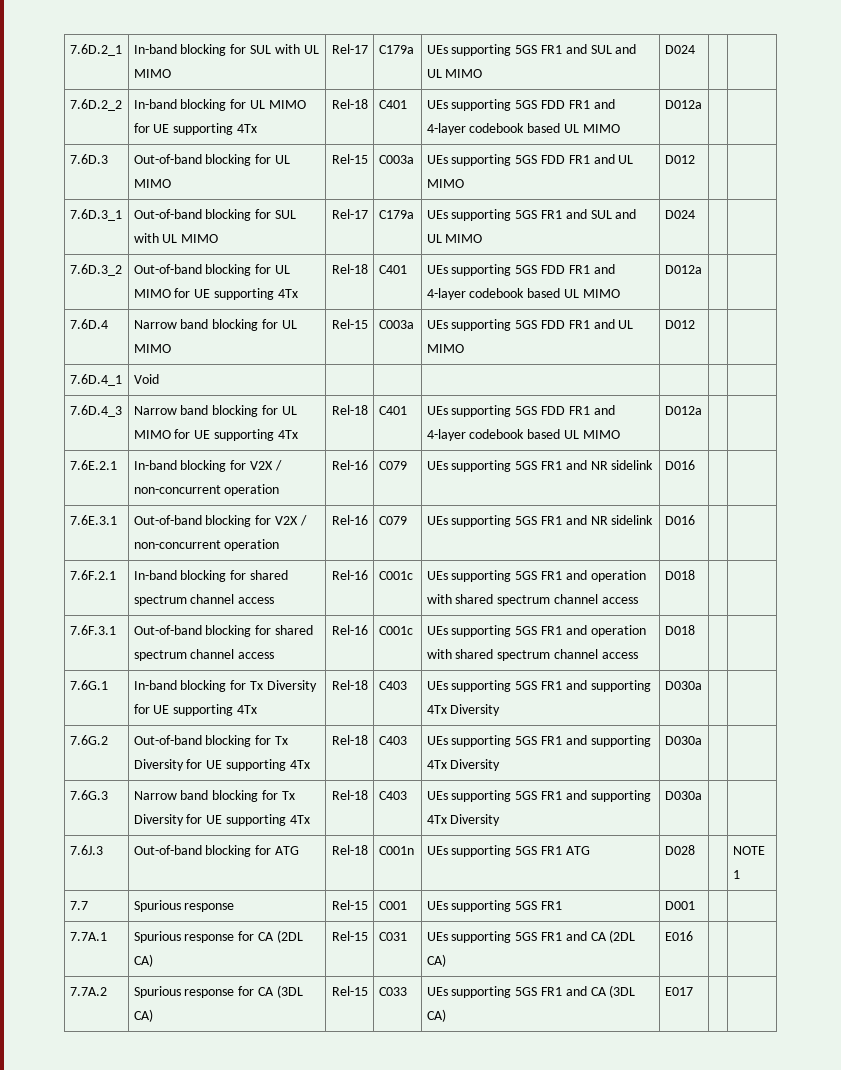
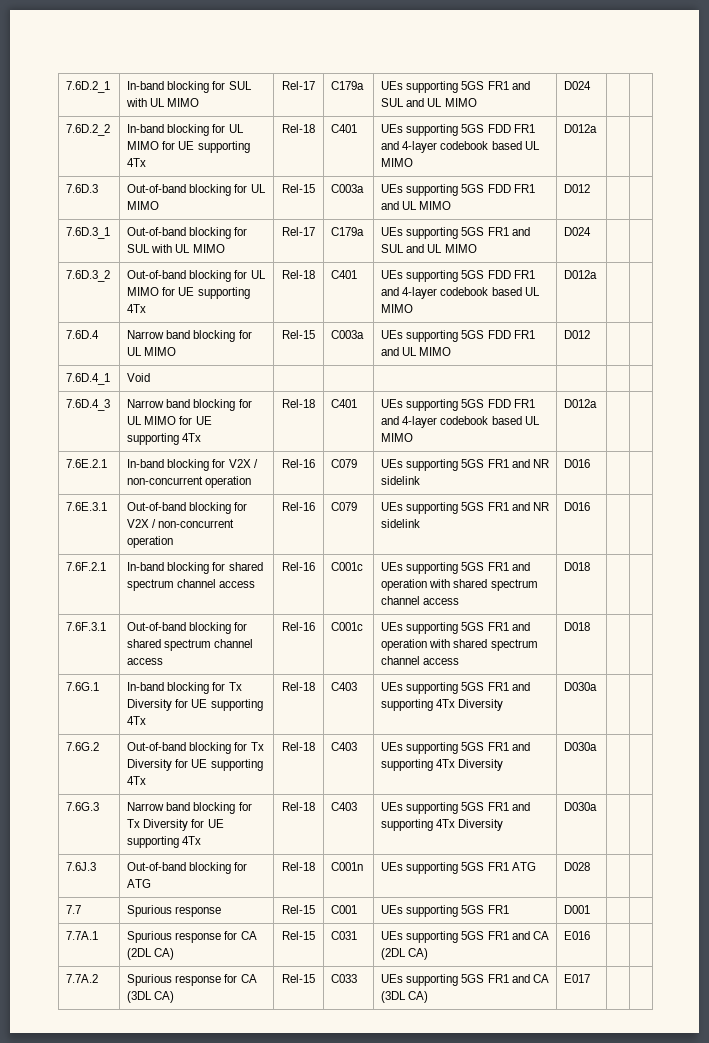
- 7.6J.3 | Out-of-band blocking for ATG | Rel-18 | C001n | UEs supporting 5GS FR1 ATG | D028 | | NOTE 1
+ 7.6J.3 | Out-of-band blocking for ATG | Rel-18 | C001n | UEs supporting 5GS FR1 ATG | D028 | |

